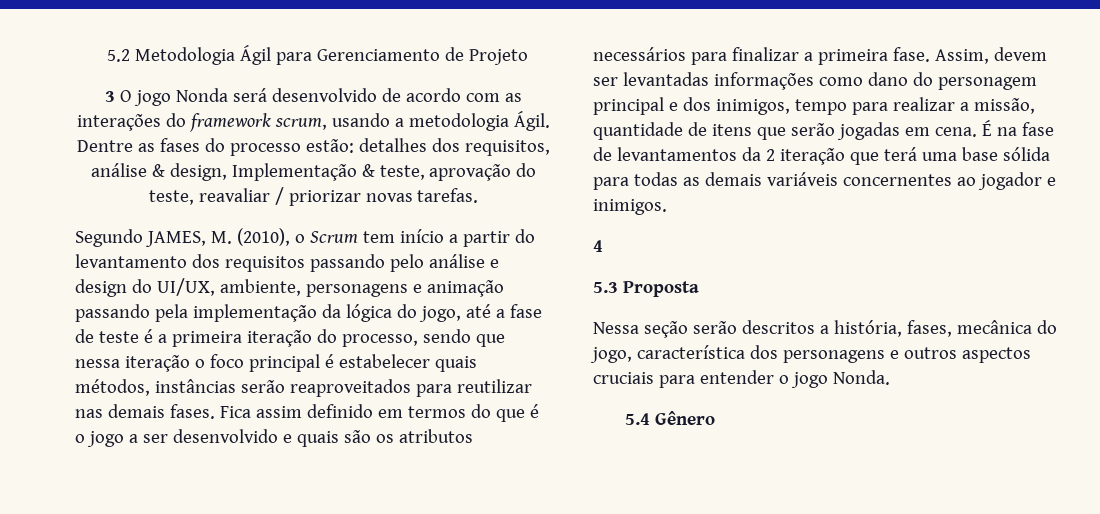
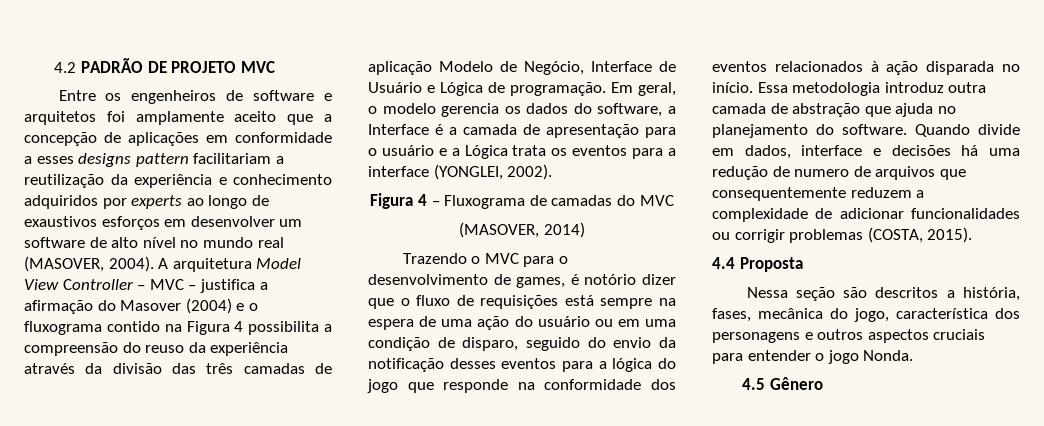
- 5.2 Metodologia Ágil para Gerenciamento de Projeto
- 3 O jogo Nonda será desenvolvido de acordo com as interações do framework scrum, usando a metodologia Ágil. Dentre as fases do processo estão: detalhes dos requisitos, análise & design, Implementação & teste, aprovação do teste, reavaliar / priorizar novas tarefas.
- Segundo JAMES, M. (2010), o Scrum tem início a partir do levantamento dos requisitos passando pelo análise e design do UI/UX, ambiente, personagens e animação passando pela implementação da lógica do jogo, até a fase de teste é a primeira iteração do processo, sendo que nessa iteração o foco principal é estabelecer quais métodos, instâncias serão reaproveitados para reutilizar nas demais fases. Fica assim definido em termos do que é o jogo a ser desenvolvido e quais são os atributos necessários para finalizar a primeira fase. Assim, devem ser levantadas informações como dano do personagem principal e dos inimigos, tempo para realizar a missão, quantidade de itens que serão jogadas em cena. É na fase de levantamentos da 2 iteração que terá uma base sólida para todas as demais variáveis concernentes ao jogador e inimigos.
- 4
- 5.3 Proposta
+ 4.2 PADRÃO DE PROJETO MVC
+ Entre os engenheiros de software e arquitetos foi amplamente aceito que a concepção de aplicações em conformidade a esses designs pattern facilitariam a reutilização da experiência e conhecimento adquiridos por experts ao longo de exaustivos esforços em desenvolver um software de alto nível no mundo real (MASOVER, 2004). A arquitetura Model View Controller – MVC – justifica a afirmação do Masover (2004) e o fluxograma contido na Figura 4 possibilita a compreensão do reuso da experiência através da divisão das três camadas de aplicação Modelo de Negócio, Interface de Usuário e Lógica de programação. Em geral, o modelo gerencia os dados do software, a Interface é a camada de apresentação para o usuário e a Lógica trata os eventos para a interface (YONGLEI, 2002).
+ Figura 4 – Fluxograma de camadas do MVC
+ (MASOVER, 2014)
+ Trazendo o MVC para o desenvolvimento de games, é notório dizer que o fluxo de requisições está sempre na espera de uma ação do usuário ou em uma condição de disparo, seguido do envio da notificação desses eventos para a lógica do jogo que responde na conformidade dos eventos relacionados à ação disparada no início. Essa metodologia introduz outra camada de abstração que ajuda no planejamento do software. Quando divide em dados, interface e decisões há uma redução de numero de arquivos que consequentemente reduzem a complexidade de adicionar funcionalidades ou corrigir problemas (COSTA, 2015).
+ 4.4 Proposta
- Nessa seção serão descritos a história, fases, mecânica do jogo, característica dos personagens e outros aspectos cruciais para entender o jogo Nonda.
+ Nessa seção são descritos a história, fases, mecânica do jogo, característica dos personagens e outros aspectos cruciais para entender o jogo Nonda.
- 5.4 Gênero
+ 4.5 Gênero

